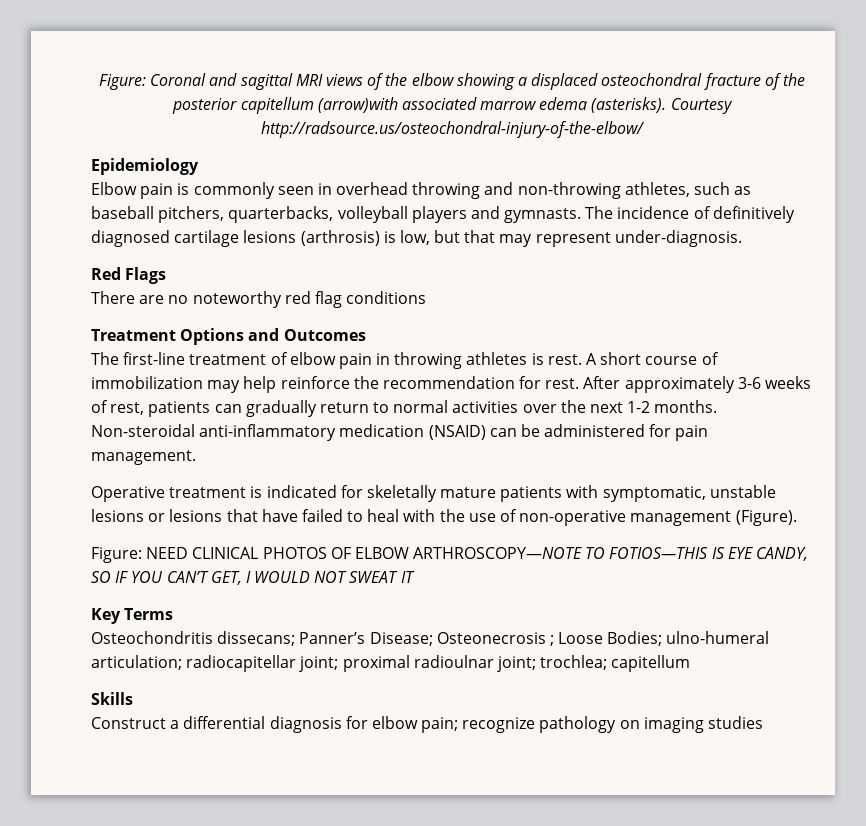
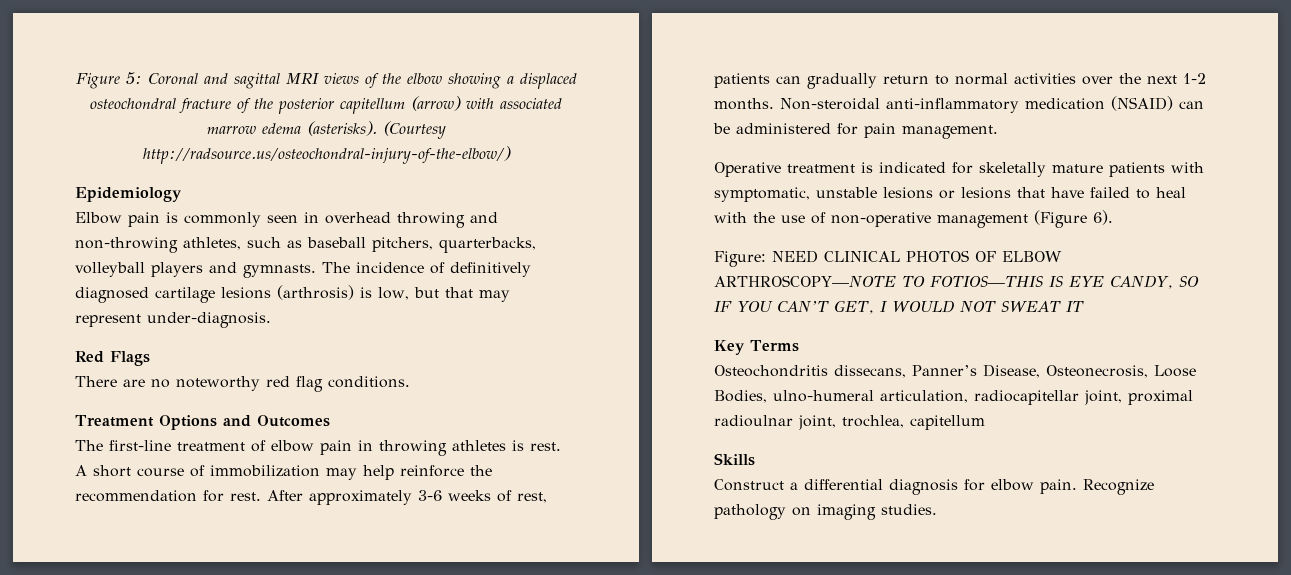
- Figure: Coronal and sagittal MRI views of the elbow showing a displaced osteochondral fracture of the posterior capitellum (arrow)with associated marrow edema (asterisks).
+ Figure 5: Coronal and sagittal MRI views of the elbow showing a displaced osteochondral fracture of the posterior capitellum (arrow) with associated marrow edema (asterisks).
- Courtesy http://radsource.us/osteochondral-injury-of-the-elbow/
+ (Courtesy http://radsource.us/osteochondral-injury-of-the-elbow/)
- There are no noteworthy red flag conditions
+ There are no noteworthy red flag conditions.
- Operative treatment is indicated for skeletally mature patients with symptomatic, unstable lesions or lesions that have failed to heal with the use of non-operative management (Figure).
+ Operative treatment is indicated for skeletally mature patients with symptomatic, unstable lesions or lesions that have failed to heal with the use of non-operative management (Figure 6).
- Osteochondritis dissecans; Panner’s Disease; Osteonecrosis ; Loose Bodies; ulno-humeral articulation; radiocapitellar joint; proximal radioulnar joint; trochlea; capitellum
+ Osteochondritis dissecans, Panner’s Disease, Osteonecrosis, Loose Bodies, ulno-humeral articulation, radiocapitellar joint, proximal radioulnar joint, trochlea, capitellum
- Construct a differential diagnosis for elbow pain; recognize pathology on imaging studies
+ Construct a differential diagnosis for elbow pain. Recognize pathology on imaging studies.

